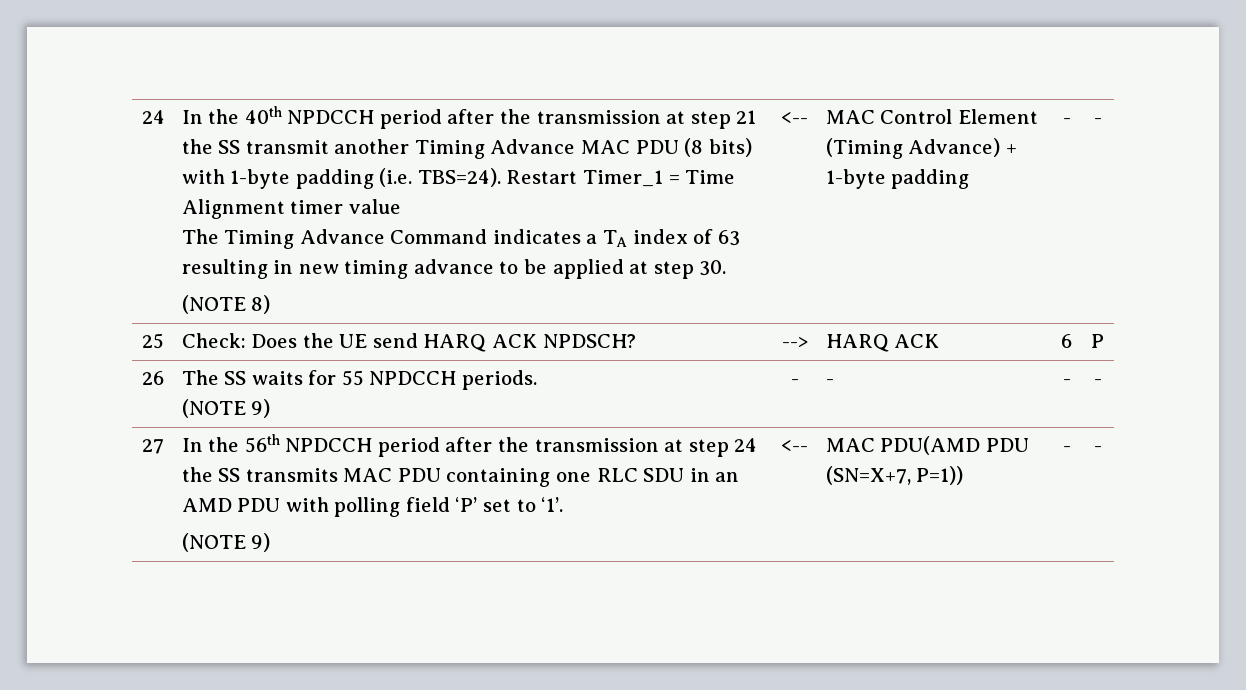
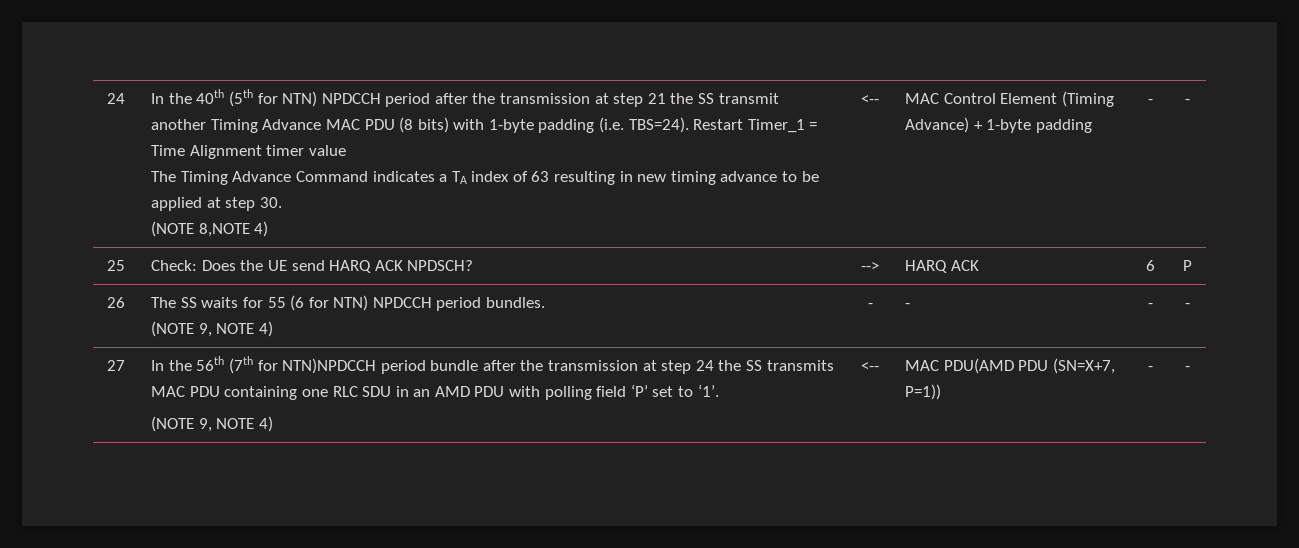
- In the 40th NPDCCH period after the transmission at step 21 the SS transmit another Timing Advance MAC PDU (8 bits) with 1-byte padding (i.e. TBS=24).
+ In the 40th (5th for NTN) NPDCCH period after the transmission at step 21 the SS transmit another Timing Advance MAC PDU (8 bits) with 1-byte padding (i.e. TBS=24).
- (NOTE 8)
+ (NOTE 8,NOTE 4)
- 26 | The SS waits for 55 NPDCCH periods.
- (NOTE 9) | - | - | - | -
+ 26 | The SS waits for 55 (6 for NTN) NPDCCH period bundles.
+ (NOTE 9, NOTE 4) | - | - | - | -
- In the 56th NPDCCH period after the transmission at step 24 the SS transmits MAC PDU containing one RLC SDU in an AMD PDU with polling field ‘P’ set to ‘1’.
- (NOTE 9)
+ In the 56th (7th for NTN)NPDCCH period bundle after the transmission at step 24 the SS transmits MAC PDU containing one RLC SDU in an AMD PDU with polling field ‘P’ set to ‘1’.
+ (NOTE 9, NOTE 4)

